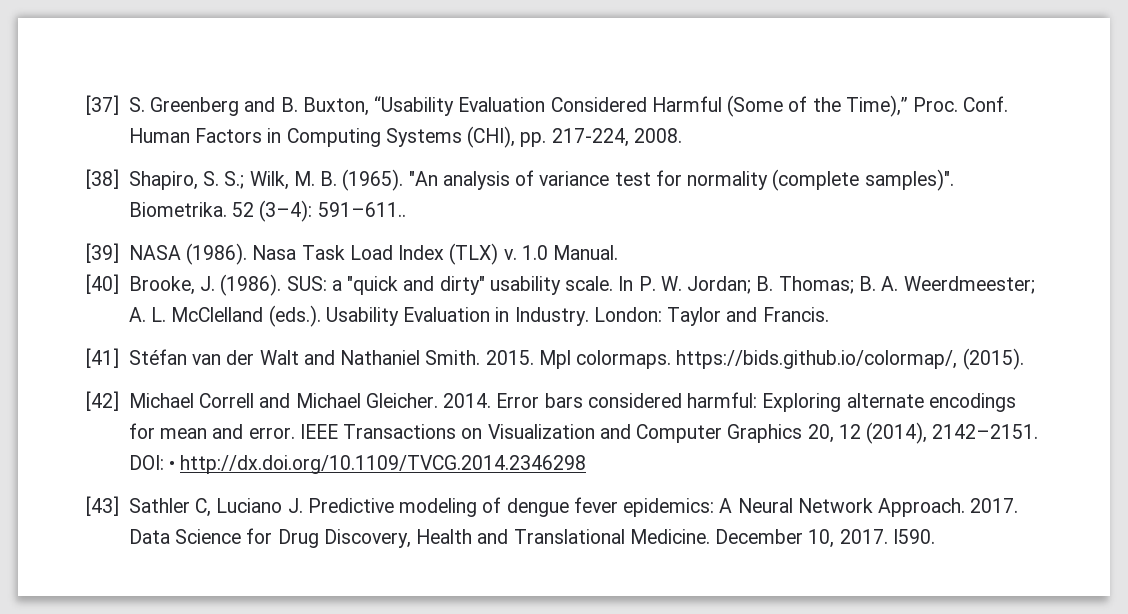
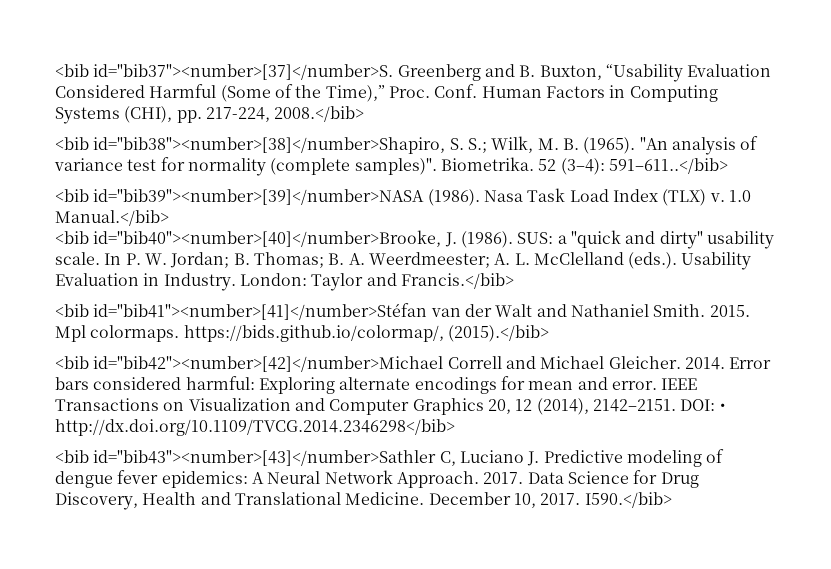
- [37] S. Greenberg and B. Buxton, “Usability Evaluation Considered Harmful (Some of the Time),” Proc.
+ <bib id="bib37"><number>[37]</number>S. Greenberg and B. Buxton, “Usability Evaluation Considered Harmful (Some of the Time),” Proc.
- Human Factors in Computing Systems (CHI), pp. 217-224, 2008.
- [38] Shapiro, S. S.; Wilk, M. B. (1965).
+ Human Factors in Computing Systems (CHI), pp. 217-224, 2008.</bib>
+ <bib id="bib38"><number>[38]</number>Shapiro, S. S.; Wilk, M. B. (1965).
- 52 (3–4): 591–611..
- [39] NASA (1986).
+ 52 (3–4): 591–611..</bib>
+ <bib id="bib39"><number>[39]</number>NASA (1986).
- 1.0 Manual.
- [40] Brooke, J. (1986).
+ 1.0 Manual.</bib>
+ <bib id="bib40"><number>[40]</number>Brooke, J. (1986).
- London: Taylor and Francis.
- [41] Stéfan van der Walt and Nathaniel Smith.
+ London: Taylor and Francis.</bib>
+ <bib id="bib41"><number>[41]</number>Stéfan van der Walt and Nathaniel Smith.
- Mpl colormaps. https://bids.github.io/colormap/, (2015).
- [42] Michael Correll and Michael Gleicher.
+ Mpl colormaps. https://bids.github.io/colormap/, (2015).</bib>
+ <bib id="bib42"><number>[42]</number>Michael Correll and Michael Gleicher.
- DOI: • http://dx.doi.org/10.1109/TVCG.2014.2346298
- [43] Sathler C, Luciano J. Predictive modeling of dengue fever epidemics: A Neural Network Approach.
+ DOI: • http://dx.doi.org/10.1109/TVCG.2014.2346298</bib>
+ <bib id="bib43"><number>[43]</number>Sathler C, Luciano J. Predictive modeling of dengue fever epidemics: A Neural Network Approach.
- I590.
+ I590.</bib>

